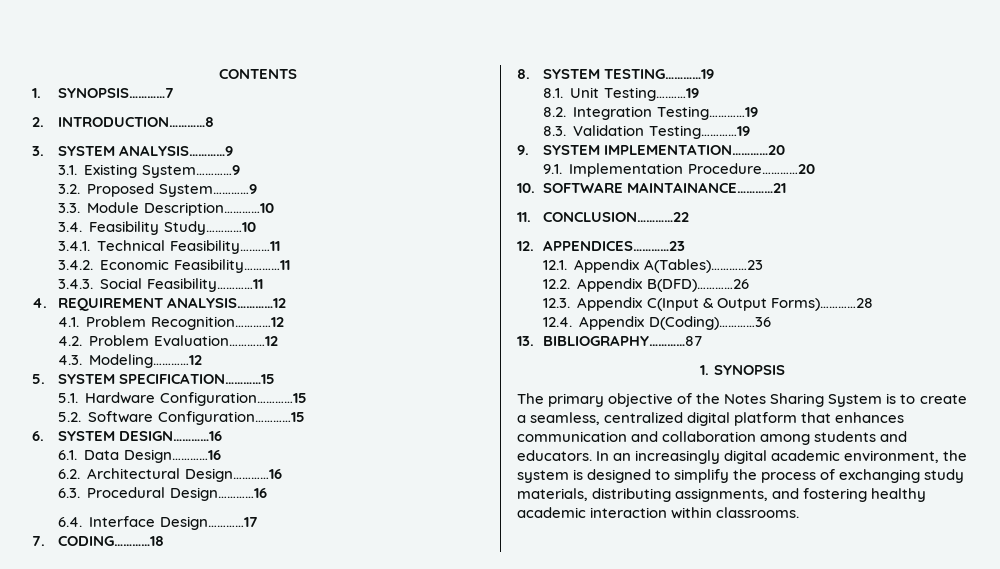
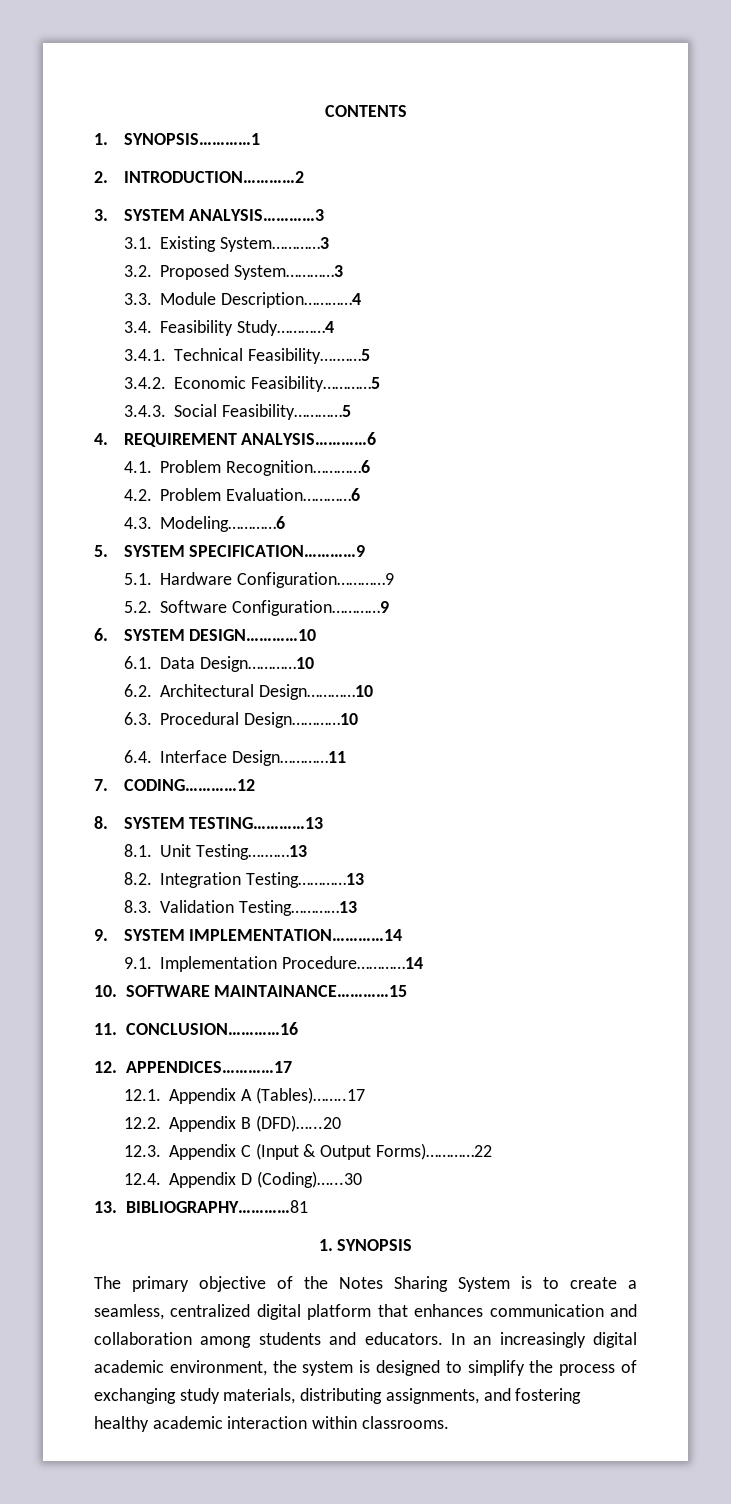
- 1. SYNOPSIS…………7
+ 1. SYNOPSIS…………1
- 2. INTRODUCTION…………8
+ 2. INTRODUCTION…………2
- 3. SYSTEM ANALYSIS…………9
+ 3. SYSTEM ANALYSIS…………3
- 3.1. Existing System…………9
+ 3.1. Existing System…………3
- 3.2. Proposed System…………9
+ 3.2. Proposed System…………3
- 3.3. Module Description…………10
+ 3.3. Module Description…………4
- 3.4. Feasibility Study…………10
+ 3.4. Feasibility Study…………4
- 3.4.1. Technical Feasibility….……11
+ 3.4.1. Technical Feasibility….……5
- 3.4.2. Economic Feasibility…………11
+ 3.4.2. Economic Feasibility…………5
- 3.4.3. Social Feasibility…………11
+ 3.4.3. Social Feasibility…………5
- 4. REQUIREMENT ANALYSIS…………12
+ 4. REQUIREMENT ANALYSIS…………6
- 4.1. Problem Recognition…………12
+ 4.1. Problem Recognition…………6
- 4.2. Problem Evaluation…………12
+ 4.2. Problem Evaluation…………6
- 4.3. Modeling…………12
+ 4.3. Modeling…………6
- 5. SYSTEM SPECIFICATION…………15
+ 5. SYSTEM SPECIFICATION…………9
- 5.1. Hardware Configuration…………15
+ 5.1. Hardware Configuration…………9
- 5.2. Software Configuration…………15
+ 5.2. Software Configuration…………9
- 6. SYSTEM DESIGN…………16
+ 6. SYSTEM DESIGN…………10
- 6.1. Data Design…………16
+ 6.1. Data Design…………10
- 6.2. Architectural Design…………16
+ 6.2. Architectural Design…………10
- 6.3. Procedural Design…………16
+ 6.3. Procedural Design…………10
- 6.4. Interface Design…………17
+ 6.4. Interface Design…………11
- 7. CODING…………18
+ 7. CODING…………12
- 8. SYSTEM TESTING…………19
+ 8. SYSTEM TESTING…………13
- 8.1. Unit Testing….……19
+ 8.1. Unit Testing….……13
- 8.2. Integration Testing…………19
+ 8.2. Integration Testing…………13
- 8.3. Validation Testing…………19
+ 8.3. Validation Testing…………13
- 9. SYSTEM IMPLEMENTATION…………20
+ 9. SYSTEM IMPLEMENTATION…………14
- 9.1. Implementation Procedure…………20
+ 9.1. Implementation Procedure…………14
- 10. SOFTWARE MAINTAINANCE…………21
+ 10. SOFTWARE MAINTAINANCE…………15
- 11. CONCLUSION…………22
+ 11. CONCLUSION…………16
- 12. APPENDICES…………23
+ 12. APPENDICES…………17
- 12.1. Appendix A(Tables)…………23
+ 12.1. Appendix A (Tables)……..17
- 12.2. Appendix B(DFD)…………26
+ 12.2. Appendix B (DFD)…...20
- 12.3. Appendix C(Input & Output Forms)…………28
+ 12.3. Appendix C (Input & Output Forms)…………22
- 12.4. Appendix D(Coding)…………36
+ 12.4. Appendix D (Coding)…...30
- 13. BIBLIOGRAPHY…………87
+ 13. BIBLIOGRAPHY…………81

